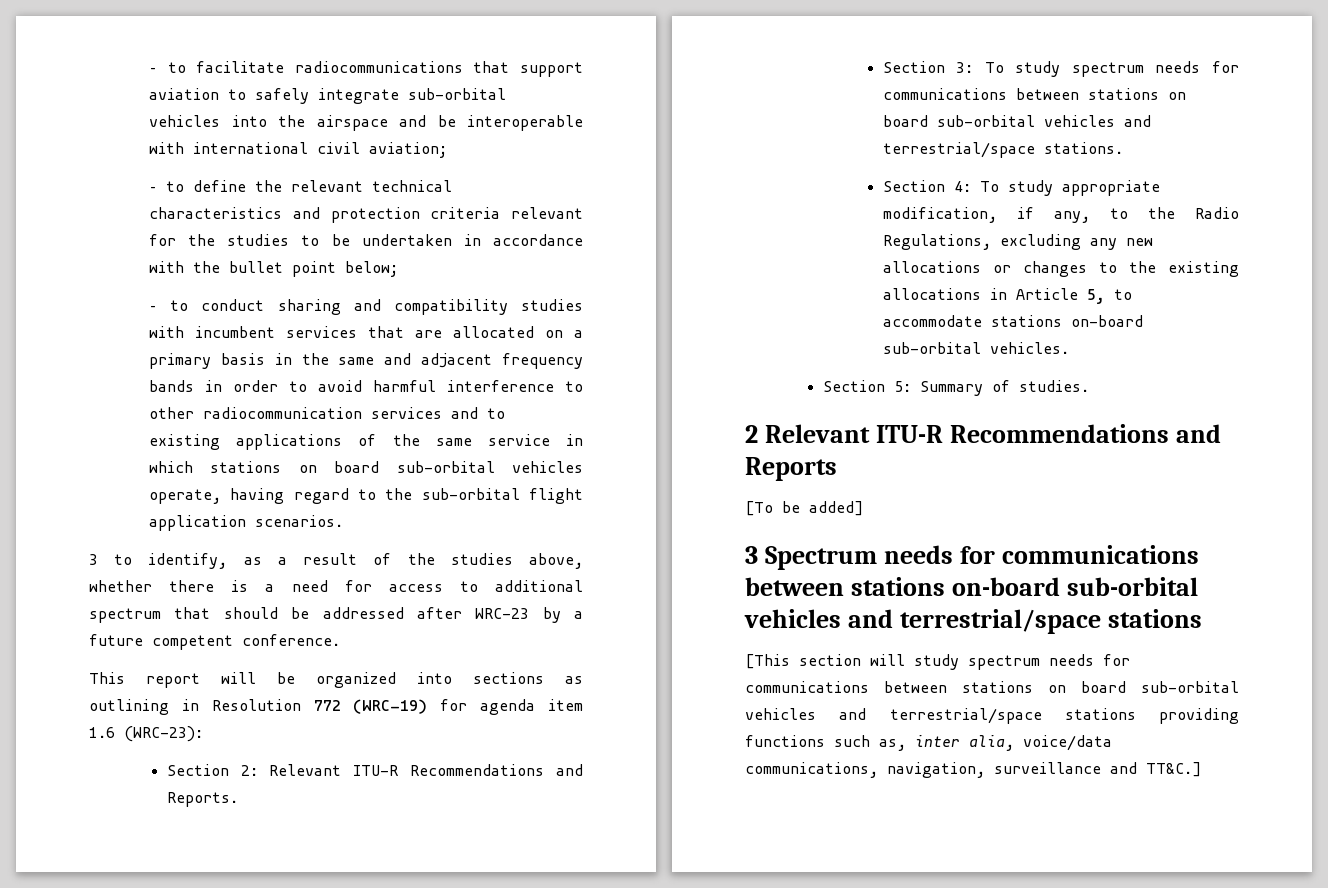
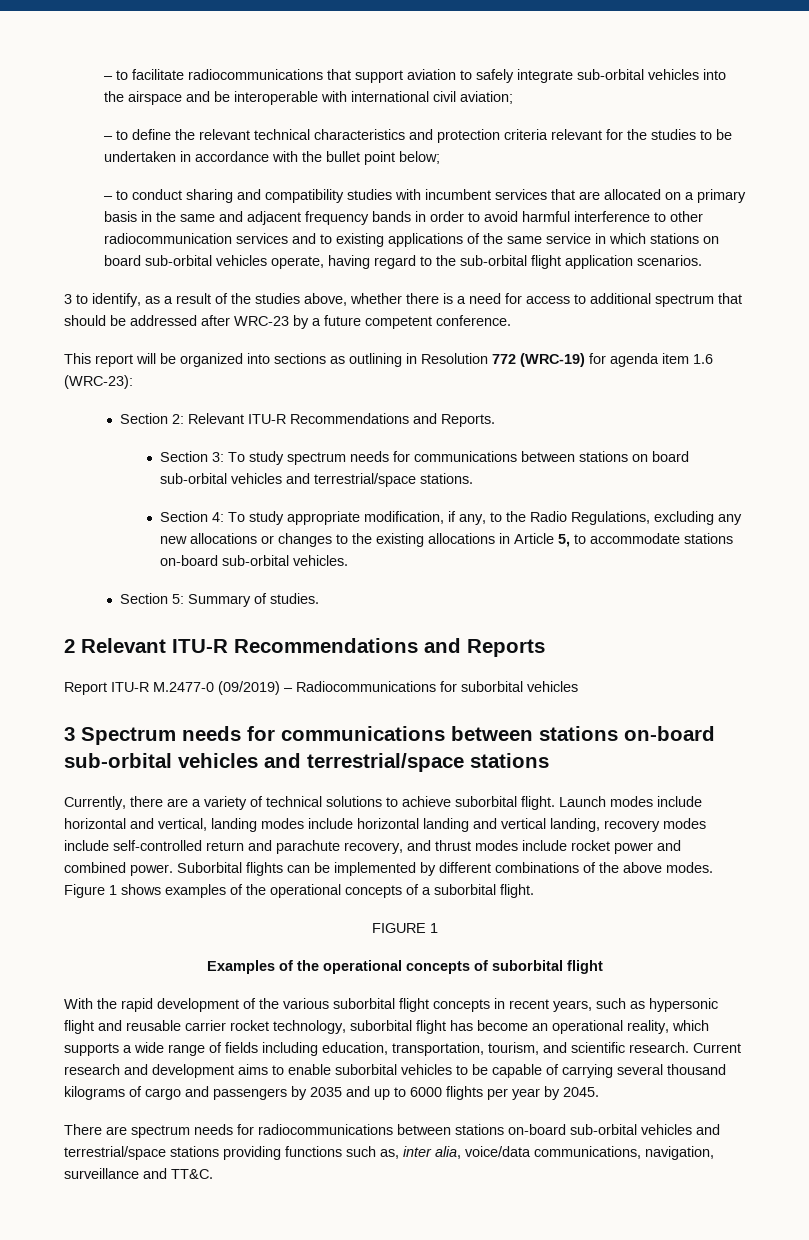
- [To be added]
+ Report ITU-R M.2477-0 (09/2019) – Radiocommunications for suborbital vehicles
- [This section will study spectrum needs for communications between stations on board sub-orbital vehicles and terrestrial/space stations providing functions such as, inter alia, voice/data communications, navigation, surveillance and TT&C.]
+ Currently, there are a variety of technical solutions to achieve suborbital flight. Launch modes include horizontal and vertical, landing modes include horizontal landing and vertical landing, recovery modes include self-controlled return and parachute recovery, and thrust modes include rocket power and combined power. Suborbital flights can be implemented by different combinations of the above modes. Figure 1 shows examples of the operational concepts of a suborbital flight.
+ FIGURE 1
+ Examples of the operational concepts of suborbital flight
+ With the rapid development of the various suborbital flight concepts in recent years, such as hypersonic flight and reusable carrier rocket technology, suborbital flight has become an operational reality, which supports a wide range of fields including education, transportation, tourism, and scientific research. Current research and development aims to enable suborbital vehicles to be capable of carrying several thousand kilograms of cargo and passengers by 2035 and up to 6000 flights per year by 2045.
+ There are spectrum needs for radiocommunications between stations on-board sub-orbital vehicles and terrestrial/space stations providing functions such as, inter alia, voice/data communications, navigation, surveillance and TT&C.

